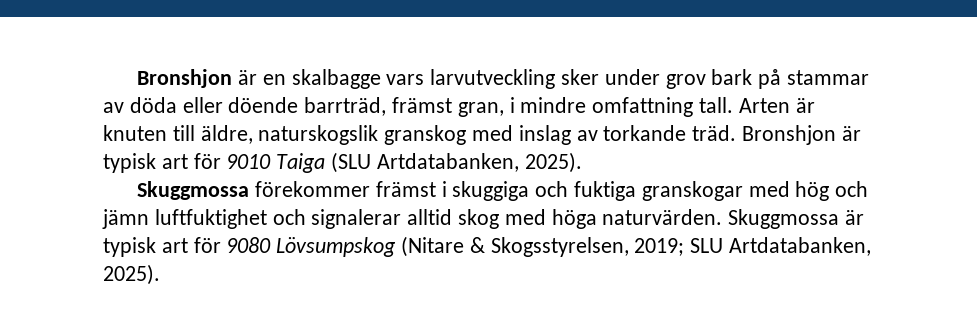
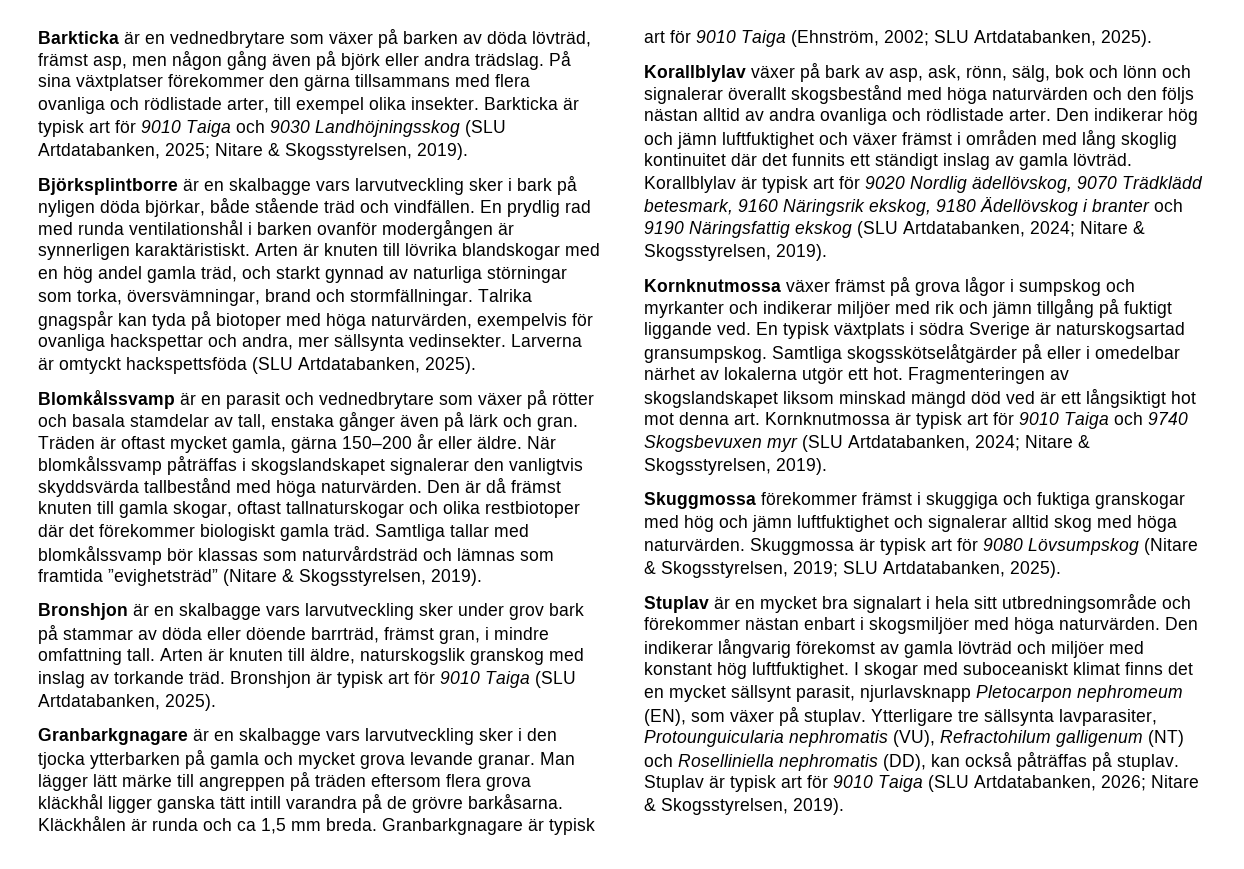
+ Barkticka är en vednedbrytare som växer på barken av döda lövträd, främst asp, men någon gång även på björk eller andra trädslag. På sina växtplatser förekommer den gärna tillsammans med flera ovanliga och rödlistade arter, till exempel olika insekter. Barkticka är typisk art för 9010 Taiga och 9030 Landhöjningsskog (SLU Artdatabanken, 2025; Nitare & Skogsstyrelsen, 2019).
+ Björksplintborre är en skalbagge vars larvutveckling sker i bark på nyligen döda björkar, både stående träd och vindfällen. En prydlig rad med runda ventilationshål i barken ovanför modergången är synnerligen karaktäristiskt. Arten är knuten till lövrika blandskogar med en hög andel gamla träd, och starkt gynnad av naturliga störningar som torka, översvämningar, brand och stormfällningar. Talrika gnagspår kan tyda på biotoper med höga naturvärden, exempelvis för ovanliga hackspettar och andra, mer sällsynta vedinsekter. Larverna är omtyckt hackspettsföda (SLU Artdatabanken, 2025).
+ Blomkålssvamp är en parasit och vednedbrytare som växer på rötter och basala stamdelar av tall, enstaka gånger även på lärk och gran. Träden är oftast mycket gamla, gärna 150–200 år eller äldre. När blomkålssvamp påträffas i skogslandskapet signalerar den vanligtvis skyddsvärda tallbestånd med höga naturvärden. Den är då främst knuten till gamla skogar, oftast tallnaturskogar och olika restbiotoper där det förekommer biologiskt gamla träd. Samtliga tallar med blomkålssvamp bör klassas som naturvårdsträd och lämnas som framtida ”evighetsträd” (Nitare & Skogsstyrelsen, 2019).
+ Granbarkgnagare är en skalbagge vars larvutveckling sker i den tjocka ytterbarken på gamla och mycket grova levande granar. Man lägger lätt märke till angreppen på träden eftersom flera grova kläckhål ligger ganska tätt intill varandra på de grövre barkåsarna. Kläckhålen är runda och ca 1,5 mm breda. Granbarkgnagare är typisk art för 9010 Taiga (Ehnström, 2002; SLU Artdatabanken, 2025).
+ Korallblylav växer på bark av asp, ask, rönn, sälg, bok och lönn och signalerar överallt skogsbestånd med höga naturvärden och den följs nästan alltid av andra ovanliga och rödlistade arter. Den indikerar hög och jämn luftfuktighet och växer främst i områden med lång skoglig kontinuitet där det funnits ett ständigt inslag av gamla lövträd. Korallblylav är typisk art för 9020 Nordlig ädellövskog, 9070 Trädklädd betesmark, 9160 Näringsrik ekskog, 9180 Ädellövskog i branter och 9190 Näringsfattig ekskog (SLU Artdatabanken, 2024; Nitare & Skogsstyrelsen, 2019).
+ Kornknutmossa växer främst på grova lågor i sumpskog och myrkanter och indikerar miljöer med rik och jämn tillgång på fuktigt liggande ved. En typisk växtplats i södra Sverige är naturskogsartad gransumpskog. Samtliga skogsskötselåtgärder på eller i omedelbar närhet av lokalerna utgör ett hot. Fragmenteringen av skogslandskapet liksom minskad mängd död ved är ett långsiktigt hot mot denna art. Kornknutmossa är typisk art för 9010 Taiga och 9740 Skogsbevuxen myr (SLU Artdatabanken, 2024; Nitare & Skogsstyrelsen, 2019).
+ Stuplav är en mycket bra signalart i hela sitt utbredningsområde och förekommer nästan enbart i skogsmiljöer med höga naturvärden. Den indikerar långvarig förekomst av gamla lövträd och miljöer med konstant hög luftfuktighet. I skogar med suboceaniskt klimat finns det en mycket sällsynt parasit, njurlavsknapp Pletocarpon nephromeum (EN), som växer på stuplav. Ytterligare tre sällsynta lavparasiter, Protounguicularia nephromatis (VU), Refractohilum galligenum (NT) och Roselliniella nephromatis (DD), kan också påträffas på stuplav. Stuplav är typisk art för 9010 Taiga (SLU Artdatabanken, 2026; Nitare & Skogsstyrelsen, 2019).

